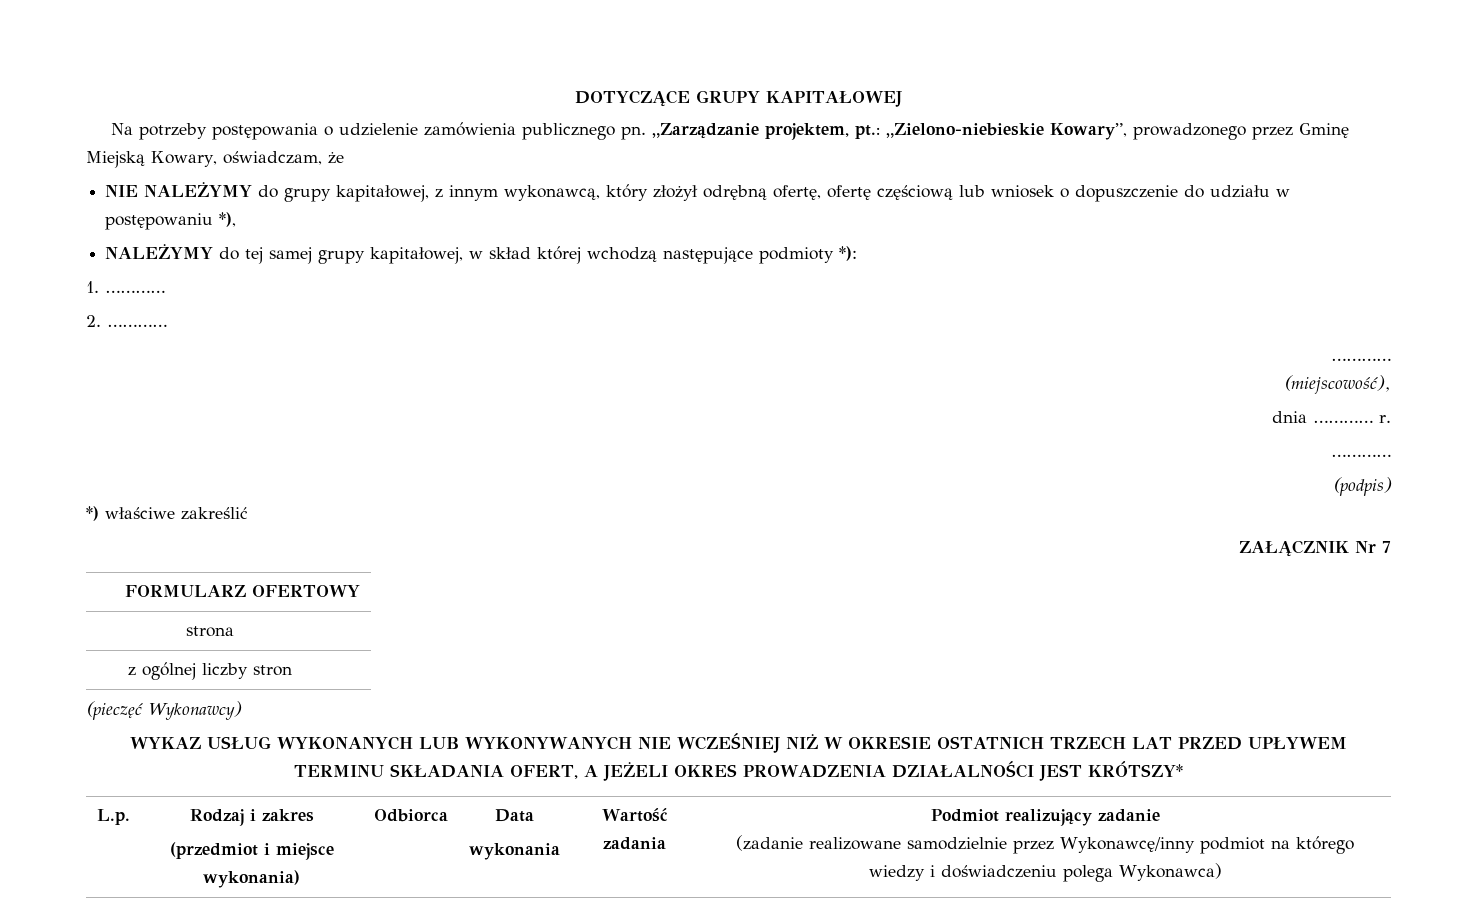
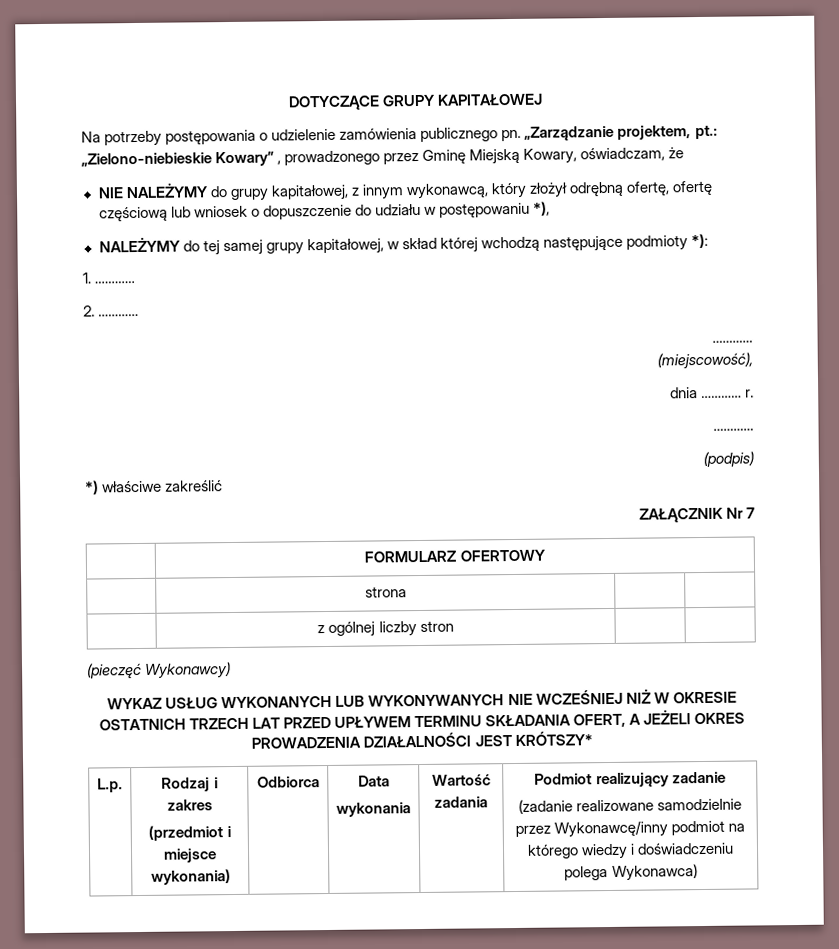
- „Zarządzanie projektem, pt.: „Zielono-niebieskie Kowary”, prowadzonego przez Gminę Miejską Kowary, oświadczam, że
+ „Zarządzanie projektem, pt.: „Zielono-niebieskie Kowary” , prowadzonego przez Gminę Miejską Kowary, oświadczam, że

